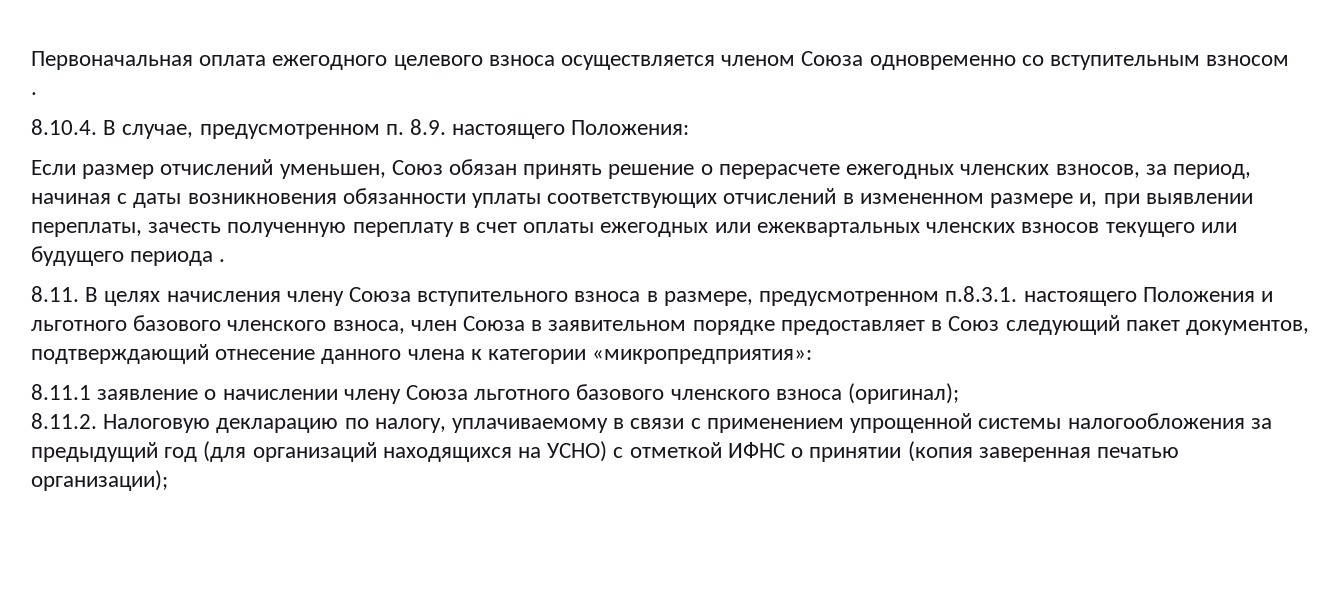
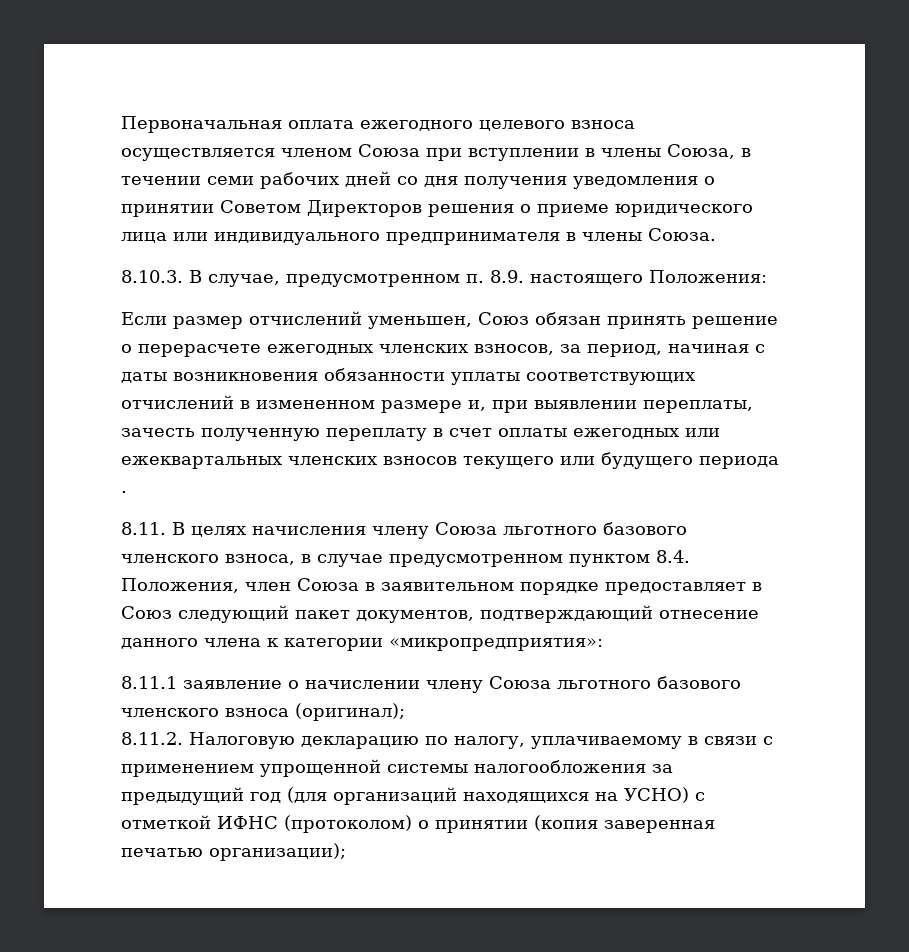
- Первоначальная оплата ежегодного целевого взноса осуществляется членом Союза одновременно со вступительным взносом
- .
- 8.10.4. В случае, предусмотренном п. 8.9. настоящего Положения:
+ Первоначальная оплата ежегодного целевого взноса осуществляется членом Союза при вступлении в члены Союза, в течении семи рабочих дней со дня получения уведомления о принятии Советом Директоров решения о приеме юридического лица или индивидуального предпринимателя в члены Союза.
+ 8.10.3. В случае, предусмотренном п. 8.9. настоящего Положения:
- 8.11. В целях начисления члену Союза вступительного взноса в размере, предусмотренном п.8.3.1. настоящего Положения и льготного базового членского взноса, член Союза в заявительном порядке предоставляет в Союз следующий пакет документов, подтверждающий отнесение данного члена к категории «микропредприятия»:
+ 8.11. В целях начисления члену Союза льготного базового членского взноса, в случае предусмотренном пунктом 8.4. Положения, член Союза в заявительном порядке предоставляет в Союз следующий пакет документов, подтверждающий отнесение данного члена к категории «микропредприятия»:
- 8.11.2. Налоговую декларацию по налогу, уплачиваемому в связи с применением упрощенной системы налогообложения за предыдущий год (для организаций находящихся на УСНО) с отметкой ИФНС о принятии (копия заверенная печатью организации);
+ 8.11.2. Налоговую декларацию по налогу, уплачиваемому в связи с применением упрощенной системы налогообложения за предыдущий год (для организаций находящихся на УСНО) с отметкой ИФНС (протоколом) о принятии (копия заверенная печатью организации);

